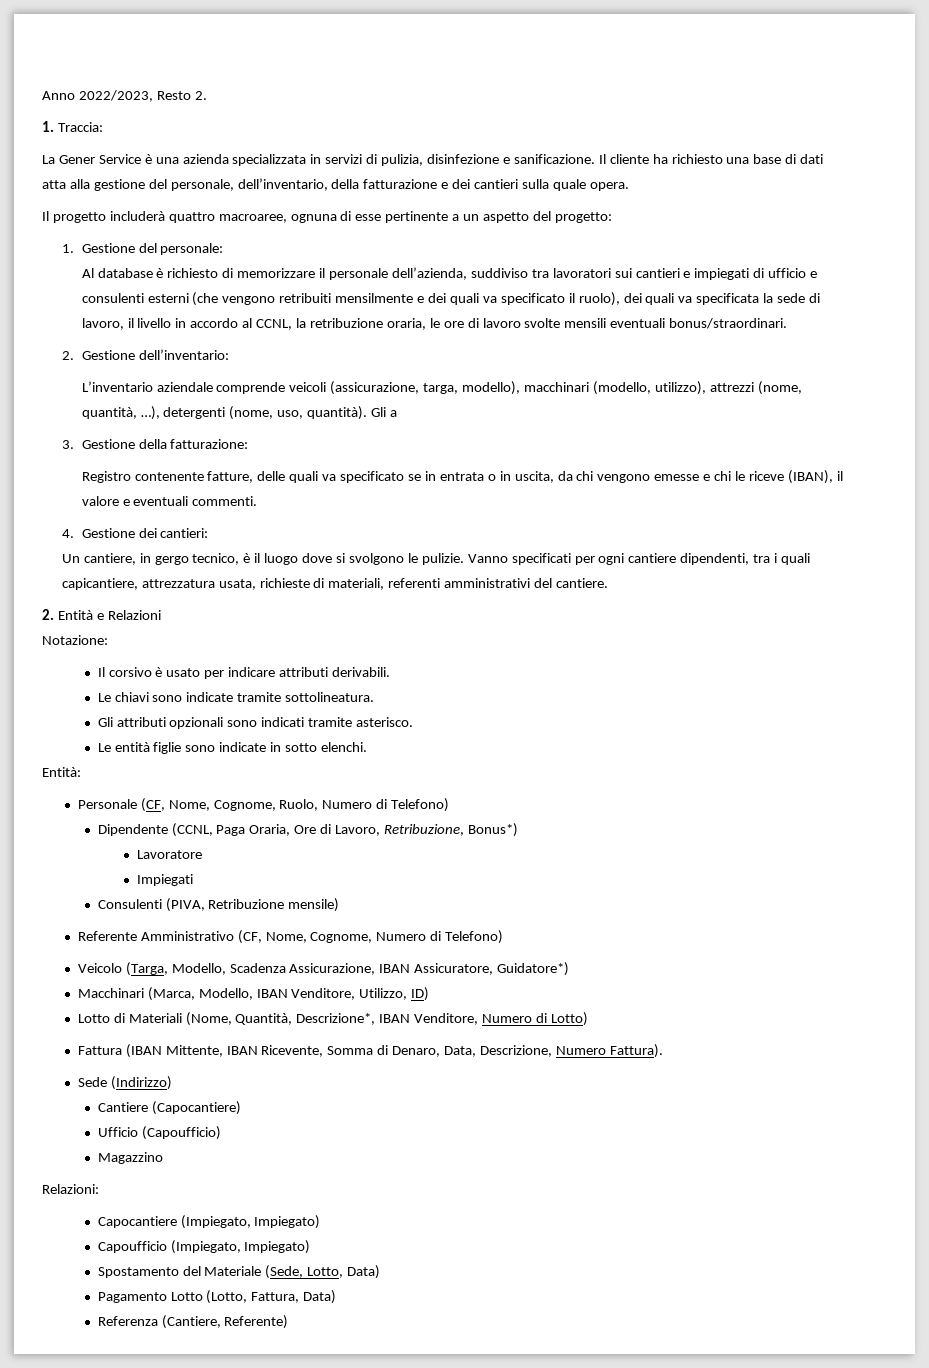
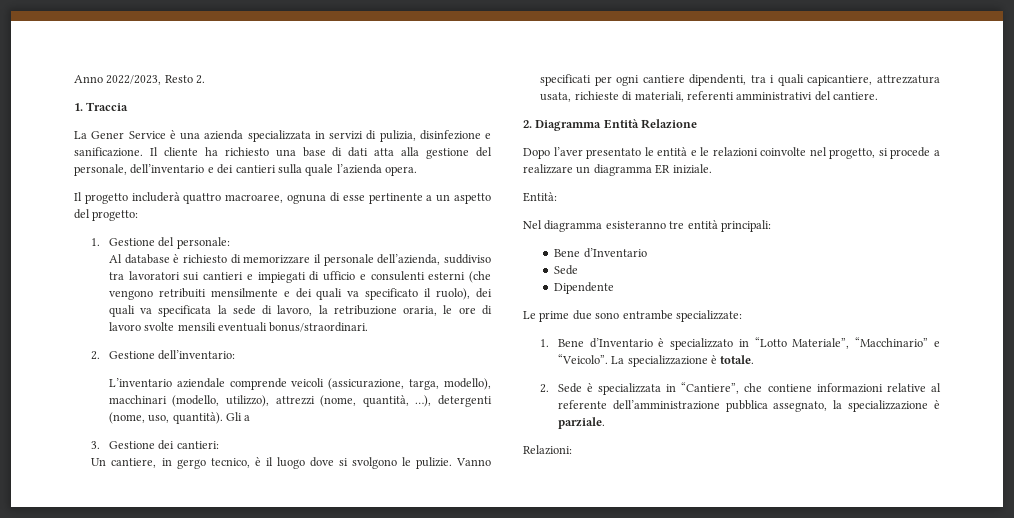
- 1. Traccia:
+ 1. Traccia
- Il cliente ha richiesto una base di dati atta alla gestione del personale, dell’inventario, della fatturazione e dei cantieri sulla quale opera.
+ Il cliente ha richiesto una base di dati atta alla gestione del personale, dell’inventario e dei cantieri sulla quale l’azienda opera.
- Al database è richiesto di memorizzare il personale dell’azienda, suddiviso tra lavoratori sui cantieri e impiegati di ufficio e consulenti esterni (che vengono retribuiti mensilmente e dei quali va specificato il ruolo), dei quali va specificata la sede di lavoro, il livello in accordo al CCNL, la retribuzione oraria, le ore di lavoro svolte mensili eventuali bonus/straordinari.
+ Al database è richiesto di memorizzare il personale dell’azienda, suddiviso tra lavoratori sui cantieri e impiegati di ufficio e consulenti esterni (che vengono retribuiti mensilmente e dei quali va specificato il ruolo), dei quali va specificata la sede di lavoro, la retribuzione oraria, le ore di lavoro svolte mensili eventuali bonus/straordinari.
- 3. Gestione della fatturazione:
- Registro contenente fatture, delle quali va specificato se in entrata o in uscita, da chi vengono emesse e chi le riceve (IBAN), il valore e eventuali commenti.
- 4. Gestione dei cantieri:
+ 3. Gestione dei cantieri:
- 2. Entità e Relazioni
- Notazione:
- Il corsivo è usato per indicare attributi derivabili.
- Le chiavi sono indicate tramite sottolineatura.
- Gli attributi opzionali sono indicati tramite asterisco.
- Le entità figlie sono indicate in sotto elenchi.
+ 2. Diagramma Entità Relazione
+ Dopo l’aver presentato le entità e le relazioni coinvolte nel progetto, si procede a realizzare un diagramma ER iniziale.
  Entità:
- Personale (CF, Nome, Cognome, Ruolo, Numero di Telefono)
- Dipendente (CCNL, Paga Oraria, Ore di Lavoro, Retribuzione, Bonus*)
- Lavoratore
- Impiegati
- Consulenti (PIVA, Retribuzione mensile)
- Referente Amministrativo (CF, Nome, Cognome, Numero di Telefono)
- Veicolo (Targa, Modello, Scadenza Assicurazione, IBAN Assicuratore, Guidatore*)
- Macchinari (Marca, Modello, IBAN Venditore, Utilizzo, ID)
- Lotto di Materiali (Nome, Quantità, Descrizione*, IBAN Venditore, Numero di Lotto)
- Fattura (IBAN Mittente, IBAN Ricevente, Somma di Denaro, Data, Descrizione, Numero Fattura).
- Sede (Indirizzo)
- Cantiere (Capocantiere)
- Ufficio (Capoufficio)
- Magazzino
+ Nel diagramma esisteranno tre entità principali:
+ Bene d’Inventario
+ Sede
+ Dipendente
+ Le prime due sono entrambe specializzate:
+ 1. Bene d’Inventario è specializzato in “Lotto Materiale”, “Macchinario” e “Veicolo”. La specializzazione è totale.
+ 2. Sede è specializzata in “Cantiere”, che contiene informazioni relative al referente dell’amministrazione pubblica assegnato, la specializzazione è parziale.
  Relazioni:
- Capocantiere (Impiegato, Impiegato)
- Capoufficio (Impiegato, Impiegato)
- Spostamento del Materiale (Sede, Lotto, Data)
- Pagamento Lotto (Lotto, Fattura, Data)
- Referenza (Cantiere, Referente)

